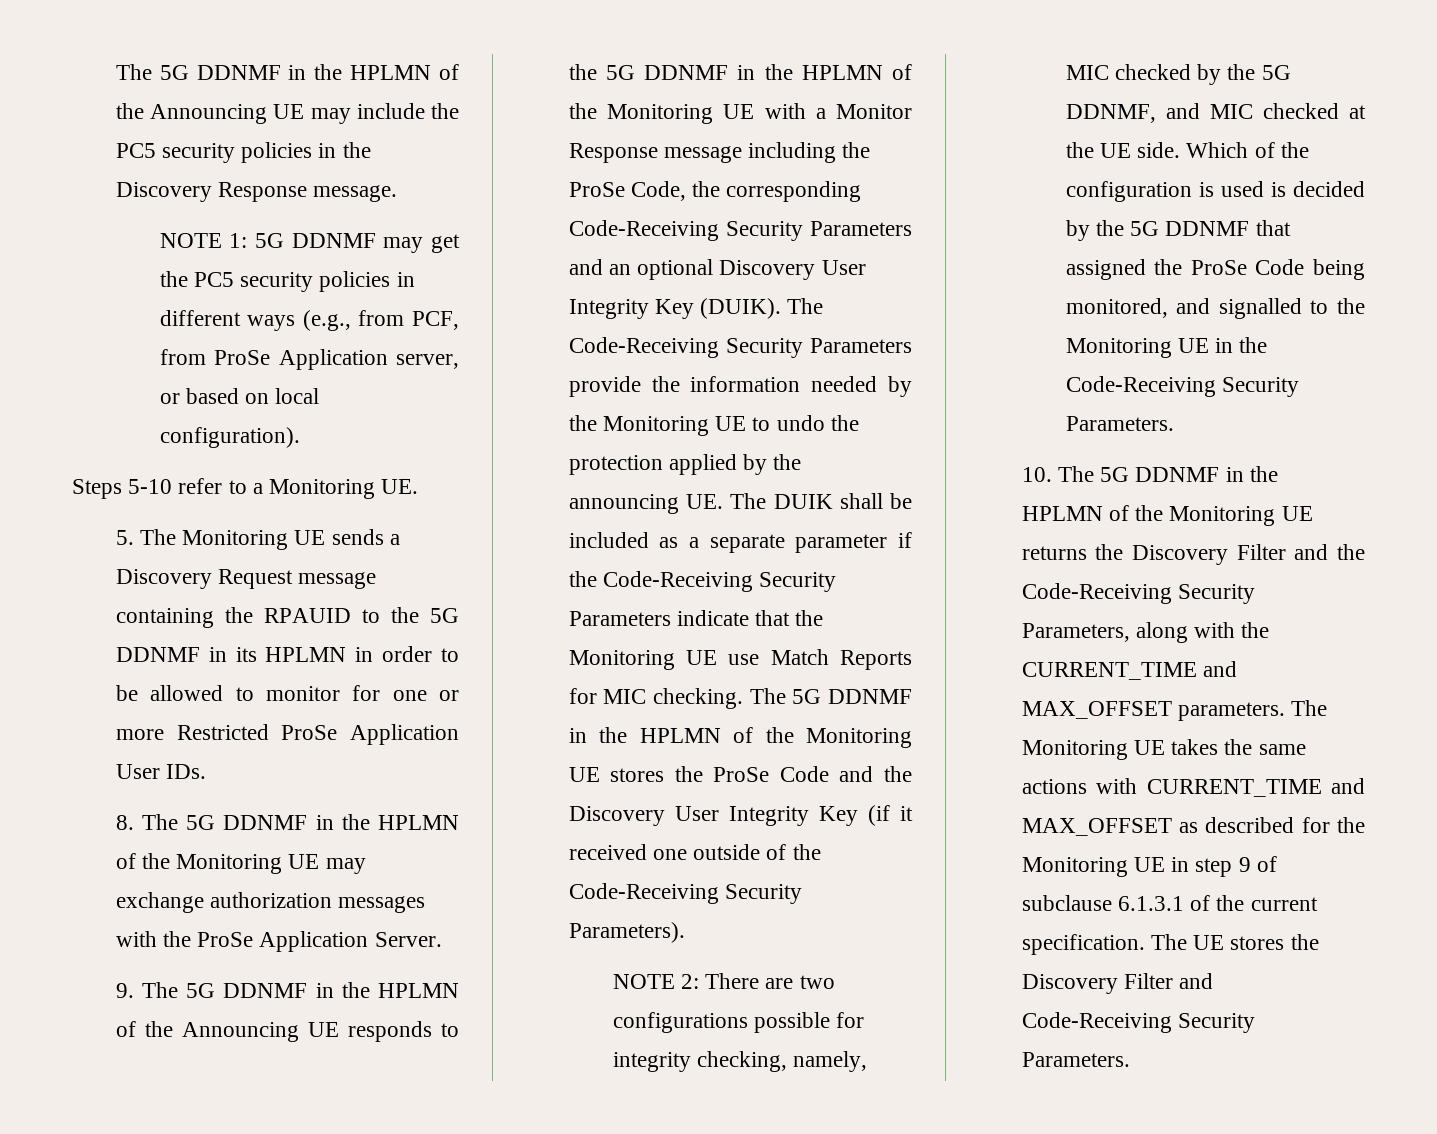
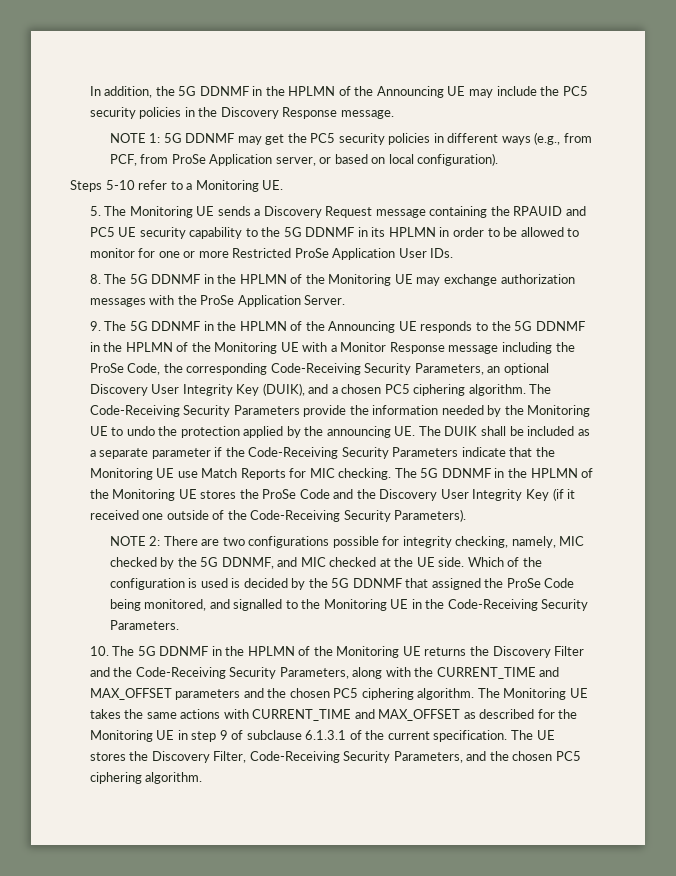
- The 5G DDNMF in the HPLMN of the Announcing UE may include the PC5 security policies in the Discovery Response message.
+ In addition, the 5G DDNMF in the HPLMN of the Announcing UE may include the PC5 security policies in the Discovery Response message.
- 5. The Monitoring UE sends a Discovery Request message containing the RPAUID to the 5G DDNMF in its HPLMN in order to be allowed to monitor for one or more Restricted ProSe Application User IDs.
+ 5. The Monitoring UE sends a Discovery Request message containing the RPAUID and PC5 UE security capability to the 5G DDNMF in its HPLMN in order to be allowed to monitor for one or more Restricted ProSe Application User IDs.
- 9. The 5G DDNMF in the HPLMN of the Announcing UE responds to the 5G DDNMF in the HPLMN of the Monitoring UE with a Monitor Response message including the ProSe Code, the corresponding Code-Receiving Security Parameters and an optional Discovery User Integrity Key (DUIK).
+ 9. The 5G DDNMF in the HPLMN of the Announcing UE responds to the 5G DDNMF in the HPLMN of the Monitoring UE with a Monitor Response message including the ProSe Code, the corresponding Code-Receiving Security Parameters, an optional Discovery User Integrity Key (DUIK), and a chosen PC5 ciphering algorithm.
- 10. The 5G DDNMF in the HPLMN of the Monitoring UE returns the Discovery Filter and the Code-Receiving Security Parameters, along with the CURRENT_TIME and MAX_OFFSET parameters.
+ 10. The 5G DDNMF in the HPLMN of the Monitoring UE returns the Discovery Filter and the Code-Receiving Security Parameters, along with the CURRENT_TIME and MAX_OFFSET parameters and the chosen PC5 ciphering algorithm.
- The UE stores the Discovery Filter and Code-Receiving Security Parameters.
+ The UE stores the Discovery Filter, Code-Receiving Security Parameters, and the chosen PC5 ciphering algorithm.

